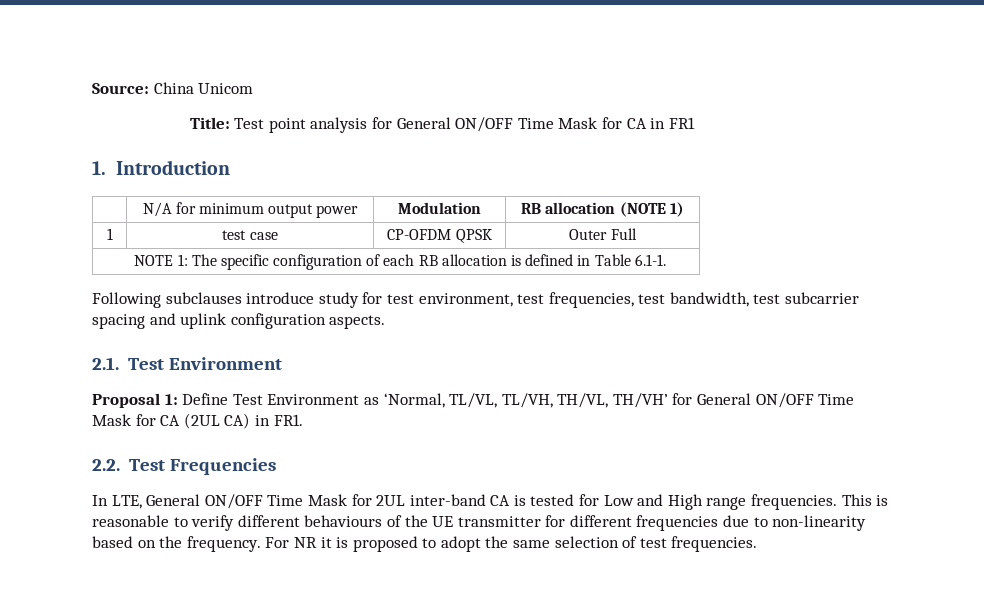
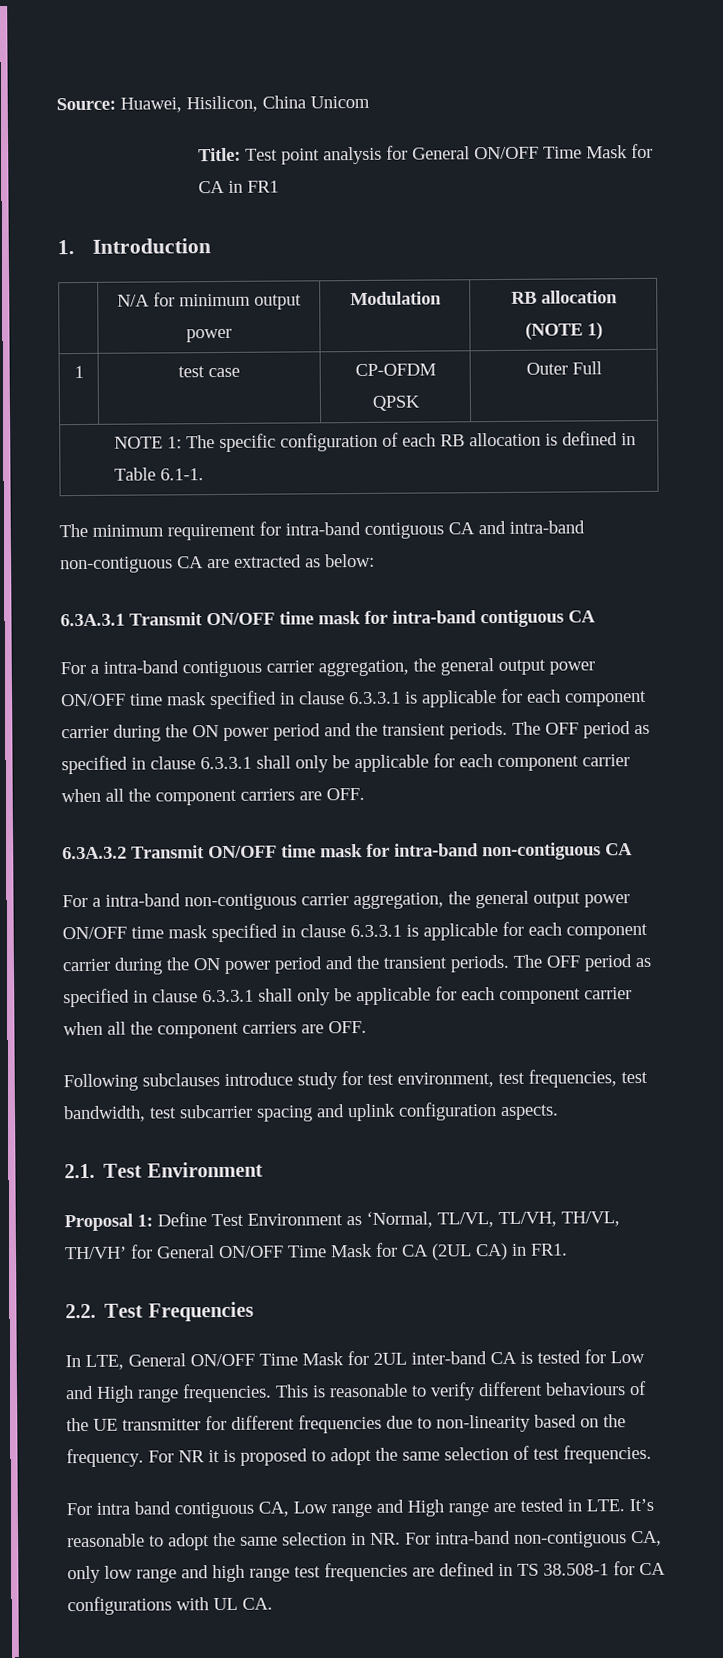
- Source: China Unicom
+ Source: Huawei, Hisilicon, China Unicom
+ The minimum requirement for intra-band contiguous CA and intra-band non-contiguous CA are extracted as below:
+ 6.3A.3.1 Transmit ON/OFF time mask for intra-band contiguous CA
+ For a intra-band contiguous carrier aggregation, the general output power ON/OFF time mask specified in clause 6.3.3.1 is applicable for each component carrier during the ON power period and the transient periods. The OFF period as specified in clause 6.3.3.1 shall only be applicable for each component carrier when all the component carriers are OFF.
+ 6.3A.3.2 Transmit ON/OFF time mask for intra-band non-contiguous CA
+ For a intra-band non-contiguous carrier aggregation, the general output power ON/OFF time mask specified in clause 6.3.3.1 is applicable for each component carrier during the ON power period and the transient periods. The OFF period as specified in clause 6.3.3.1 shall only be applicable for each component carrier when all the component carriers are OFF.
+ For intra band contiguous CA, Low range and High range are tested in LTE. It’s reasonable to adopt the same selection in NR. For intra-band non-contiguous CA, only low range and high range test frequencies are defined in TS 38.508-1 for CA configurations with UL CA.

